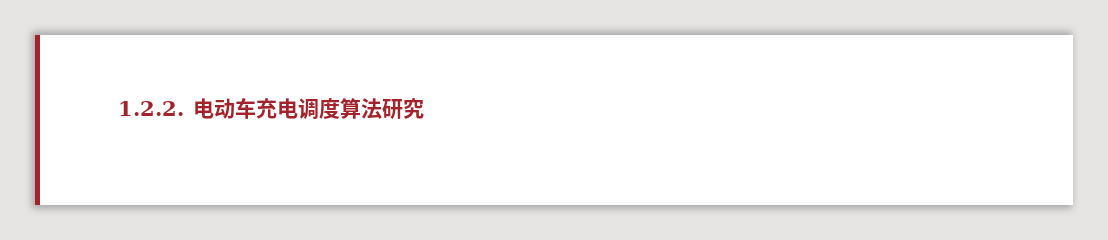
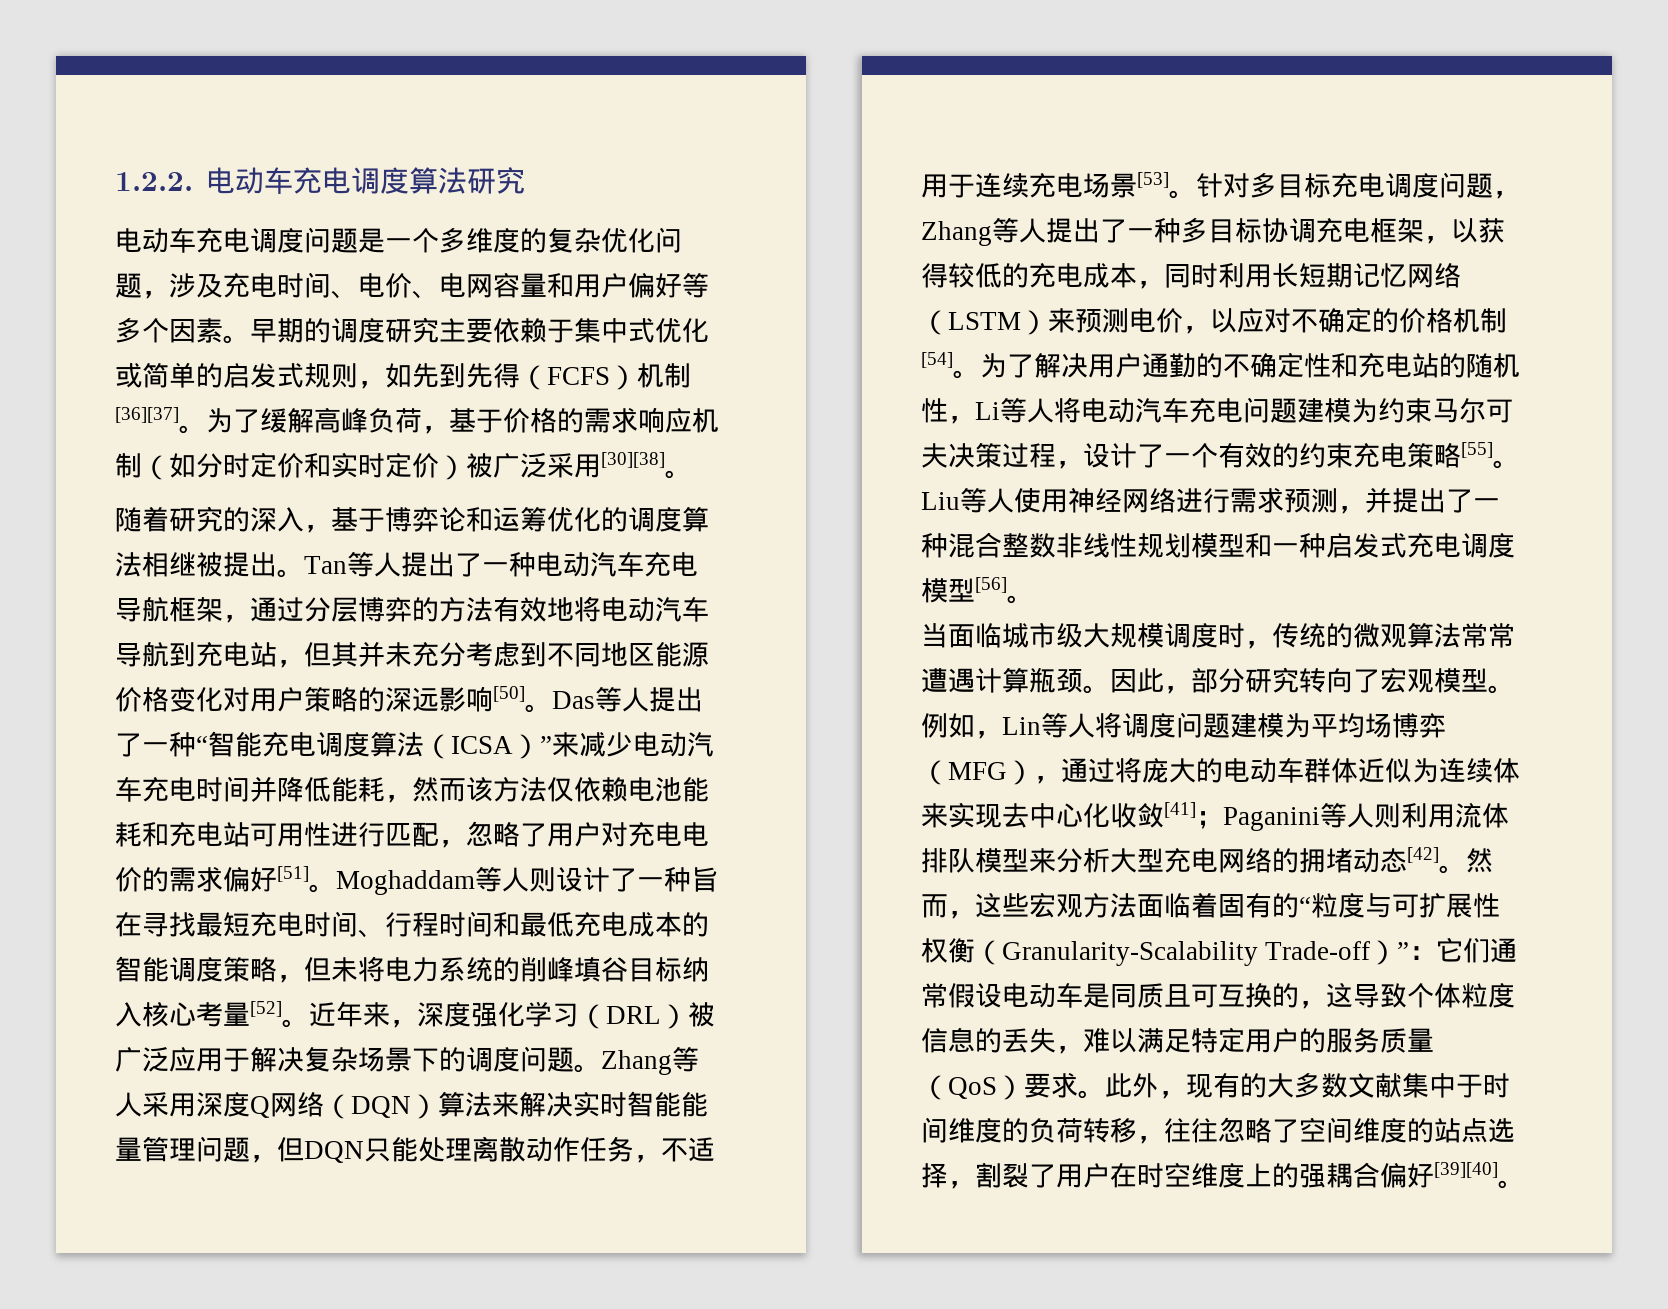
+ 电动车充电调度问题是一个多维度的复杂优化问题，涉及充电时间、电价、电网容量和用户偏好等多个因素。早期的调度研究主要依赖于集中式优化或简单的启发式规则，如先到先得（FCFS）机制[36][37]。为了缓解高峰负荷，基于价格的需求响应机制（如分时定价和实时定价）被广泛采用[30][38]。
+ 随着研究的深入，基于博弈论和运筹优化的调度算法相继被提出。Tan等人提出了一种电动汽车充电导航框架，通过分层博弈的方法有效地将电动汽车导航到充电站，但其并未充分考虑到不同地区能源价格变化对用户策略的深远影响[50]。Das等人提出了一种“智能充电调度算法（ICSA）”来减少电动汽车充电时间并降低能耗，然而该方法仅依赖电池能耗和充电站可用性进行匹配，忽略了用户对充电电价的需求偏好[51]。Moghaddam等人则设计了一种旨在寻找最短充电时间、行程时间和最低充电成本的智能调度策略，但未将电力系统的削峰填谷目标纳入核心考量[52]。近年来，深度强化学习（DRL）被广泛应用于解决复杂场景下的调度问题。Zhang等人采用深度Q网络（DQN）算法来解决实时智能能量管理问题，但DQN只能处理离散动作任务，不适用于连续充电场景[53]。针对多目标充电调度问题，Zhang等人提出了一种多目标协调充电框架，以获得较低的充电成本，同时利用长短期记忆网络（LSTM）来预测电价，以应对不确定的价格机制[54]。为了解决用户通勤的不确定性和充电站的随机性，Li等人将电动汽车充电问题建模为约束马尔可夫决策过程，设计了一个有效的约束充电策略[55]。Liu等人使用神经网络进行需求预测，并提出了一种混合整数非线性规划模型和一种启发式充电调度模型[56]。
+ 当面临城市级大规模调度时，传统的微观算法常常遭遇计算瓶颈。因此，部分研究转向了宏观模型。例如，Lin等人将调度问题建模为平均场博弈（MFG），通过将庞大的电动车群体近似为连续体来实现去中心化收敛[41]；Paganini等人则利用流体排队模型来分析大型充电网络的拥堵动态[42]。然而，这些宏观方法面临着固有的“粒度与可扩展性权衡（Granularity-Scalability Trade-off）”：它们通常假设电动车是同质且可互换的，这导致个体粒度信息的丢失，难以满足特定用户的服务质量（QoS）要求。此外，现有的大多数文献集中于时间维度的负荷转移，往往忽略了空间维度的站点选择，割裂了用户在时空维度上的强耦合偏好[39][40]。

